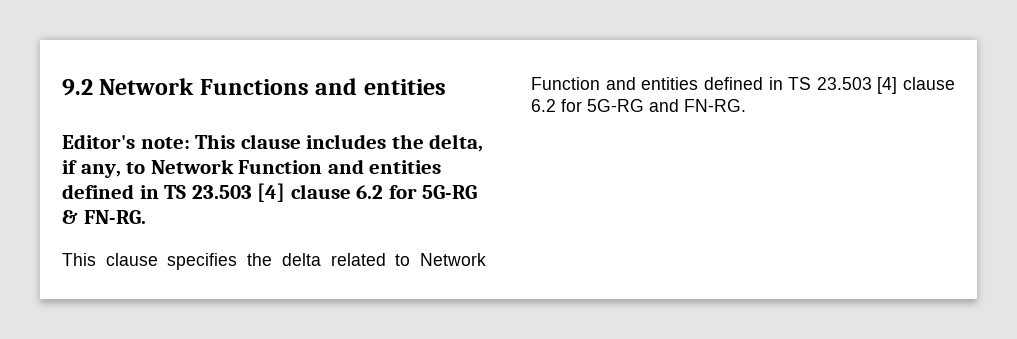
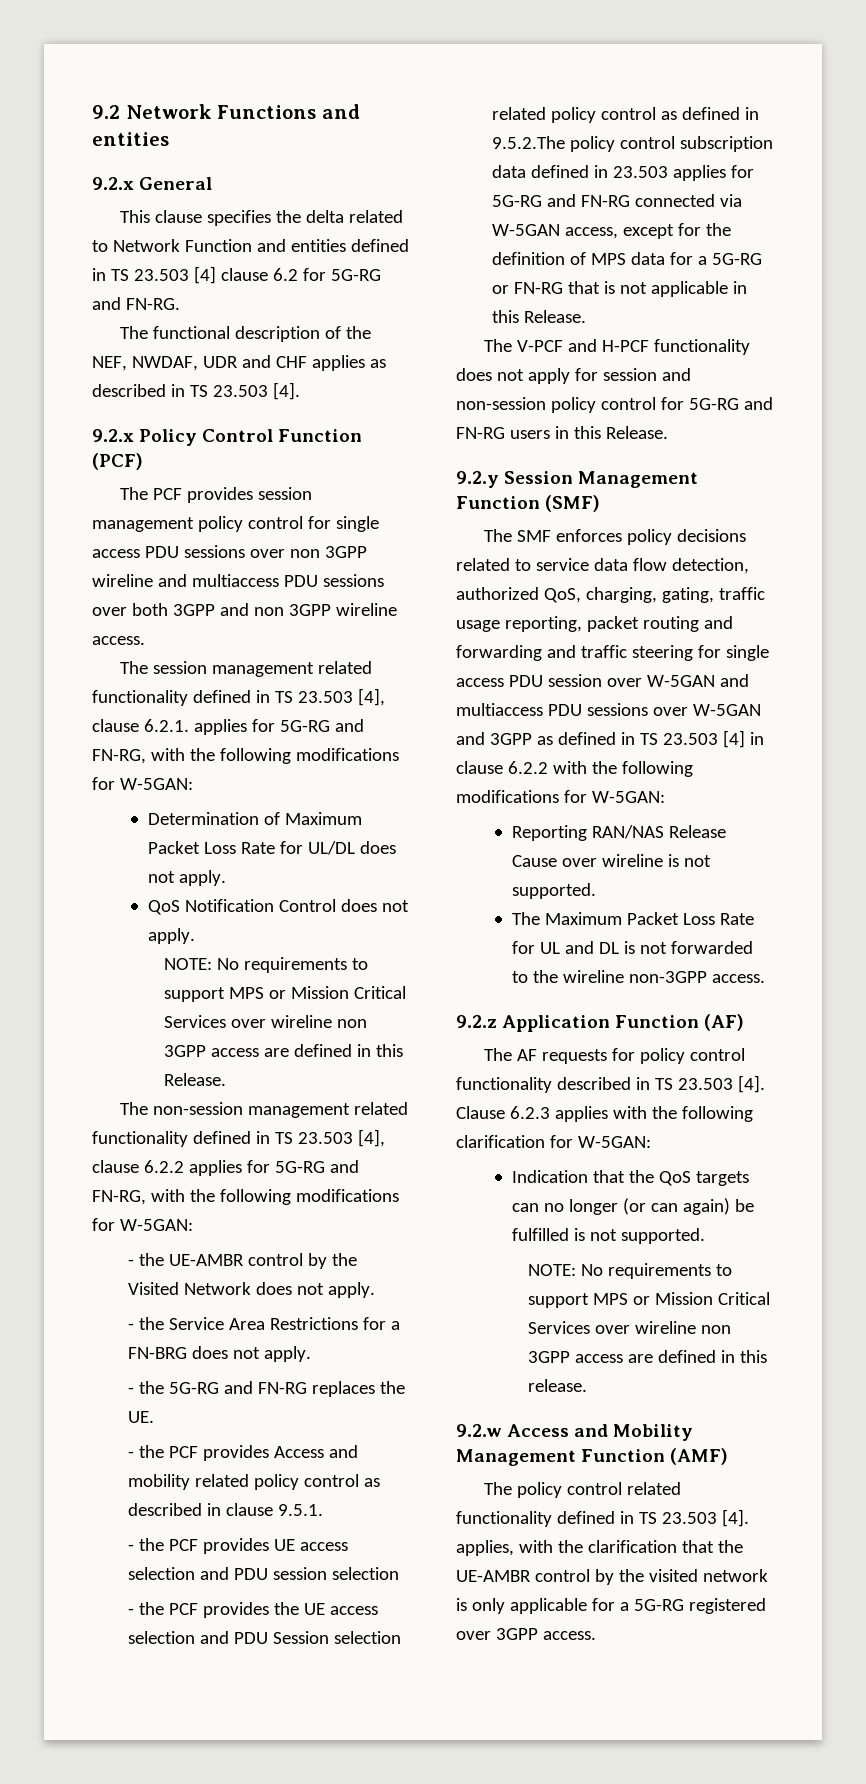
- Editor's note: This clause includes the delta, if any, to Network Function and entities defined in TS 23.503 [4] clause 6.2 for 5G-RG & FN-RG.
+ 9.2.x General
+ The functional description of the NEF, NWDAF, UDR and CHF applies as described in TS 23.503 [4].
+ 9.2.x Policy Control Function (PCF)
+ The PCF provides session management policy control for single access PDU sessions over non 3GPP wireline and multiaccess PDU sessions over both 3GPP and non 3GPP wireline access.
+ The session management related functionality defined in TS 23.503 [4], clause 6.2.1. applies for 5G-RG and FN-RG, with the following modifications for W-5GAN:
+ Determination of Maximum Packet Loss Rate for UL/DL does not apply.
+ QoS Notification Control does not apply.
+ NOTE: No requirements to support MPS or Mission Critical Services over wireline non 3GPP access are defined in this Release.
+ The non-session management related functionality defined in TS 23.503 [4], clause 6.2.2 applies for 5G-RG and FN-RG, with the following modifications for W-5GAN:
+ - the UE-AMBR control by the Visited Network does not apply.
+ - the Service Area Restrictions for a FN-BRG does not apply.
+ - the 5G-RG and FN-RG replaces the UE.
+ - the PCF provides Access and mobility related policy control as described in clause 9.5.1.
+ - the PCF provides UE access selection and PDU session selection
+ - the PCF provides the UE access selection and PDU Session selection related policy control as defined in 9.5.2.The policy control subscription data defined in 23.503 applies for 5G-RG and FN-RG connected via W-5GAN access, except for the definition of MPS data for a 5G-RG or FN-RG that is not applicable in this Release.
+ The V-PCF and H-PCF functionality does not apply for session and non-session policy control for 5G-RG and FN-RG users in this Release.
+ 9.2.y Session Management Function (SMF)
+ The SMF enforces policy decisions related to service data flow detection, authorized QoS, charging, gating, traffic usage reporting, packet routing and forwarding and traffic steering for single access PDU session over W-5GAN and multiaccess PDU sessions over W-5GAN and 3GPP as defined in TS 23.503 [4] in clause 6.2.2 with the following modifications for W-5GAN:
+ Reporting RAN/NAS Release Cause over wireline is not supported.
+ The Maximum Packet Loss Rate for UL and DL is not forwarded to the wireline non-3GPP access.
+ 9.2.z Application Function (AF)
+ The AF requests for policy control functionality described in TS 23.503 [4]. Clause 6.2.3 applies with the following clarification for W-5GAN:
+ Indication that the QoS targets can no longer (or can again) be fulfilled is not supported.
+ NOTE: No requirements to support MPS or Mission Critical Services over wireline non 3GPP access are defined in this release.
+ 9.2.w Access and Mobility Management Function (AMF)
+ The policy control related functionality defined in TS 23.503 [4]. applies, with the clarification that the UE-AMBR control by the visited network is only applicable for a 5G-RG registered over 3GPP access.

